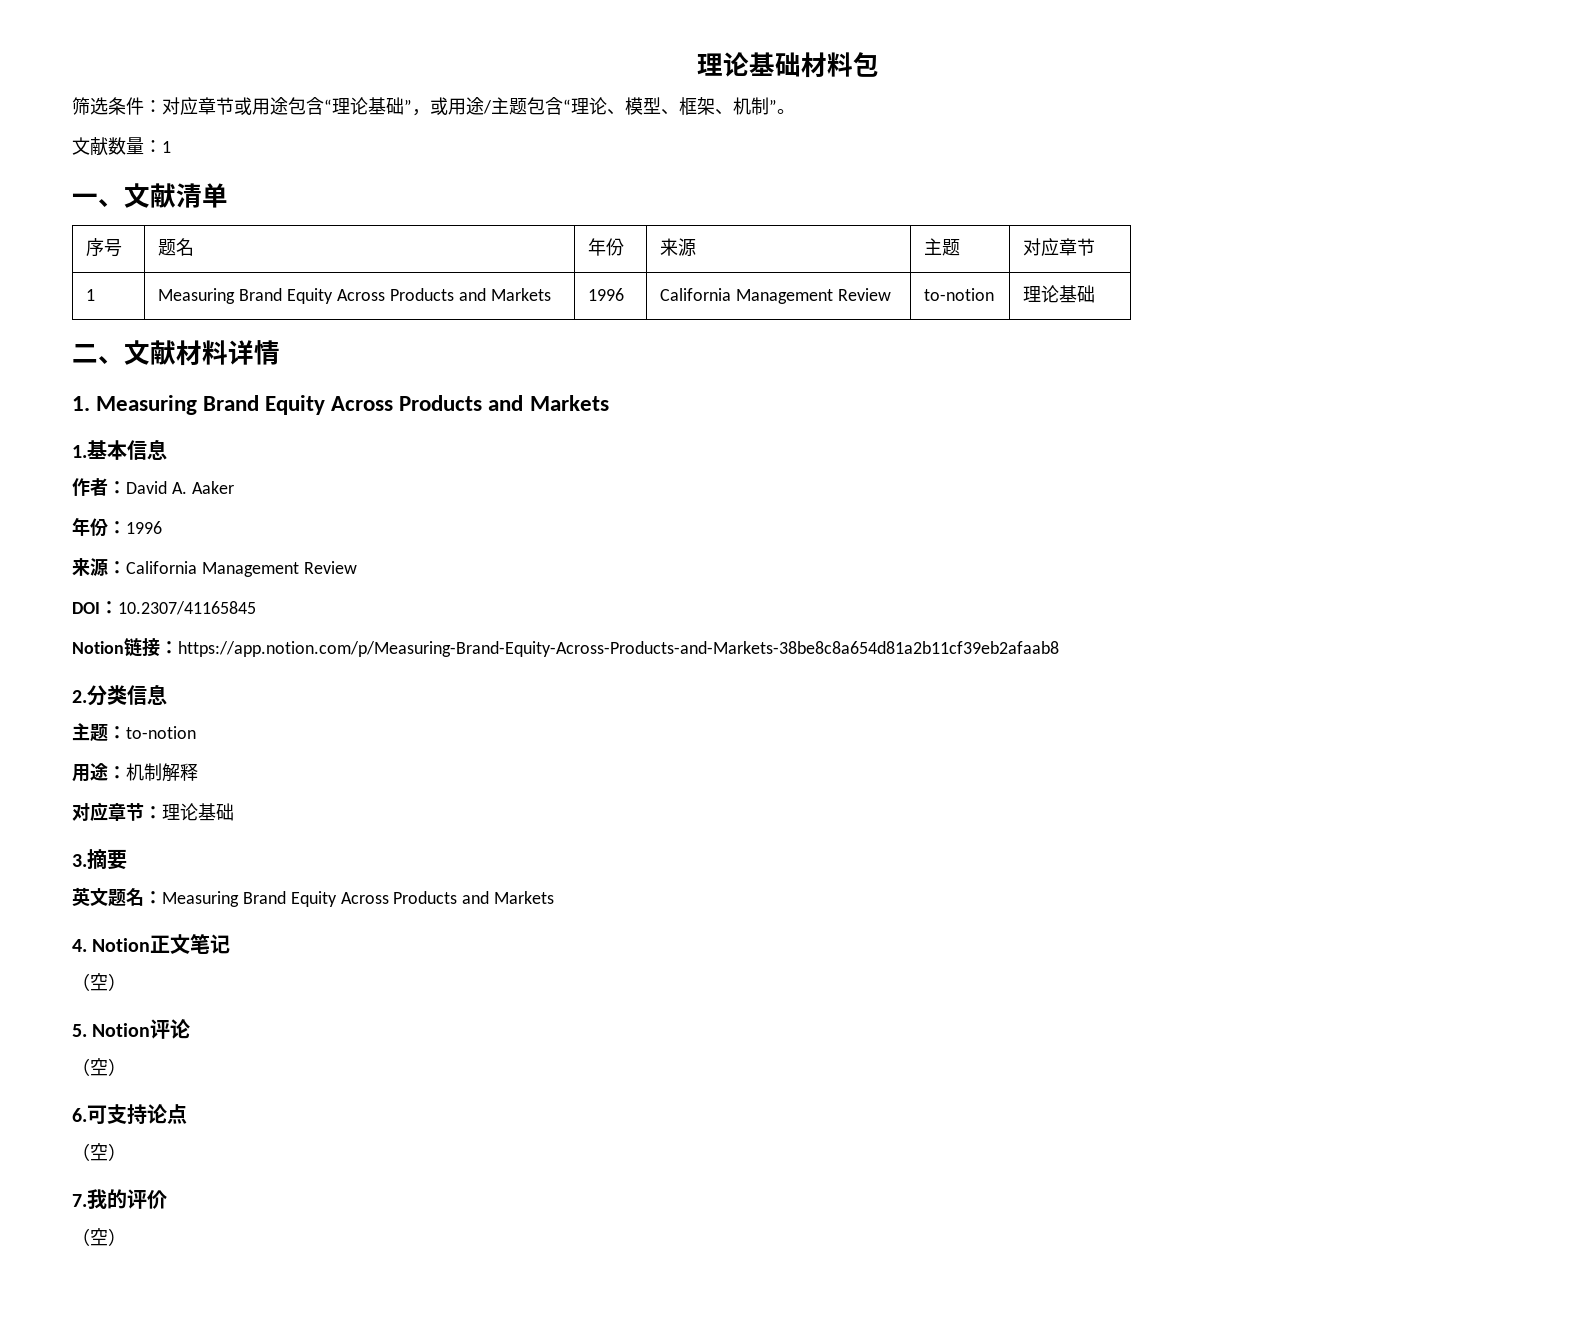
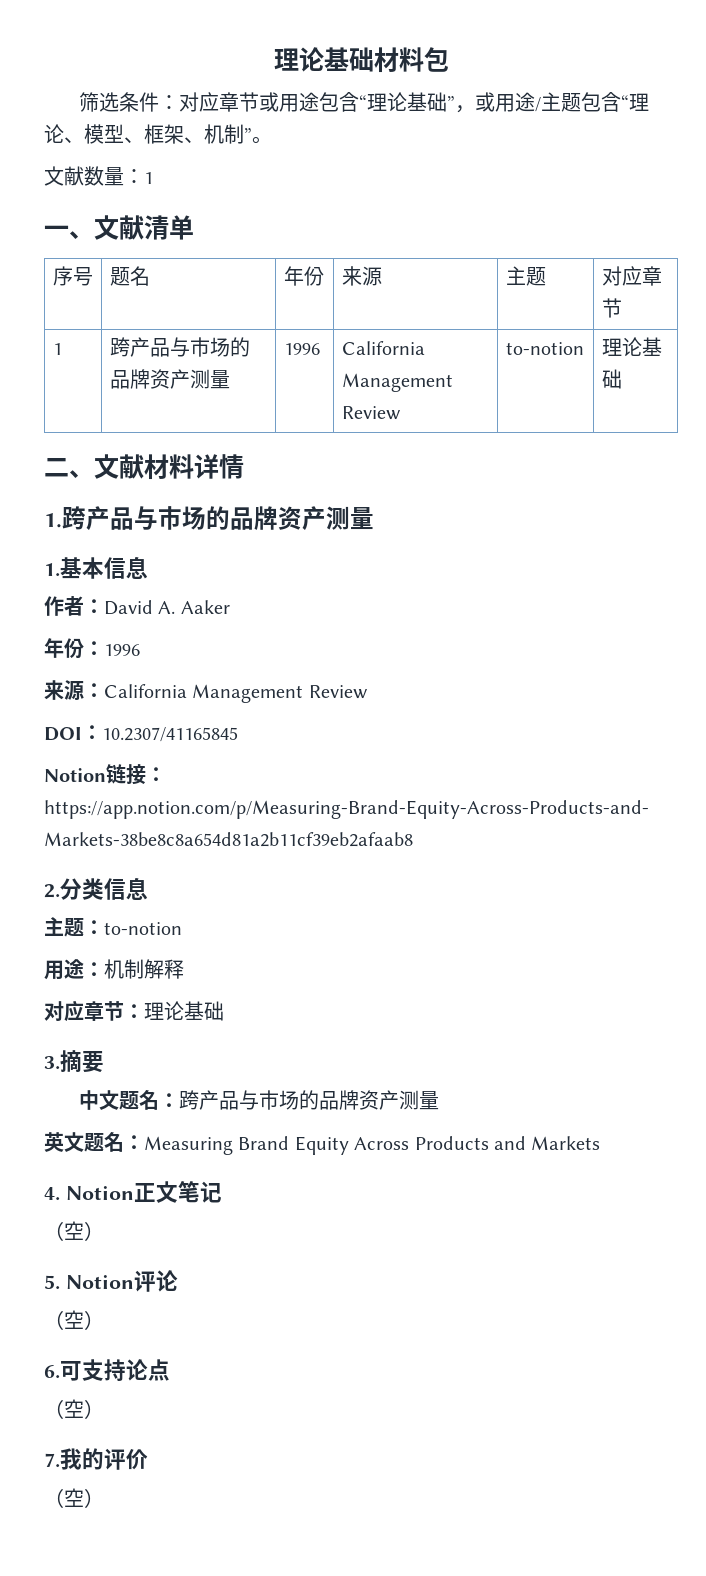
- 1 | Measuring Brand Equity Across Products and Markets | 1996 | California Management Review | to-notion | 理论基础
+ 1 | 跨产品与市场的品牌资产测量 | 1996 | California Management Review | to-notion | 理论基础
- 1. Measuring Brand Equity Across Products and Markets
+ 1.跨产品与市场的品牌资产测量
+ 中文题名：跨产品与市场的品牌资产测量

